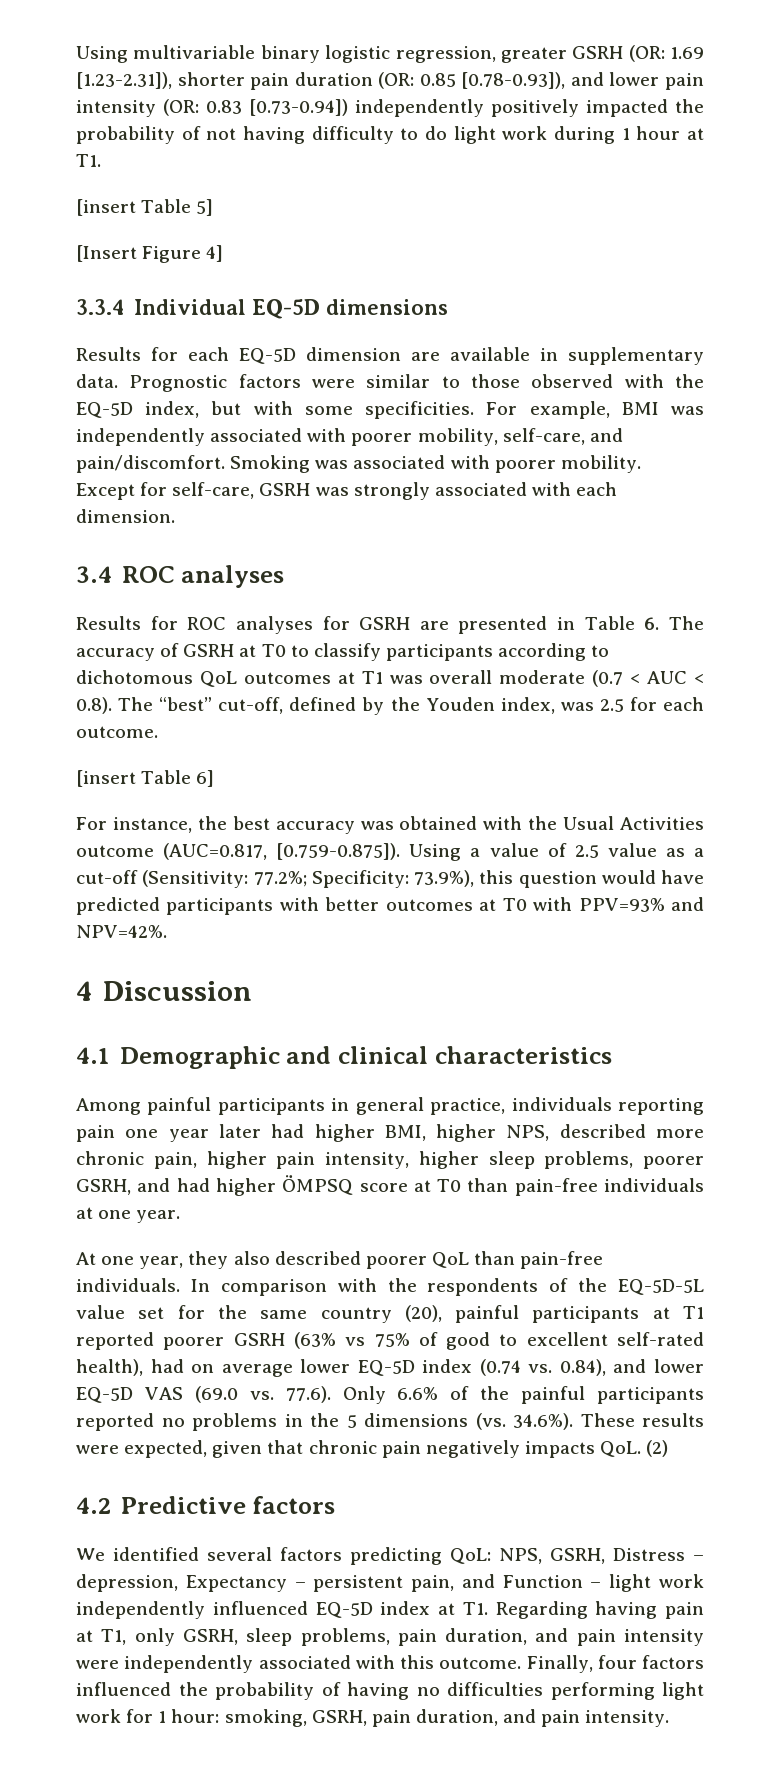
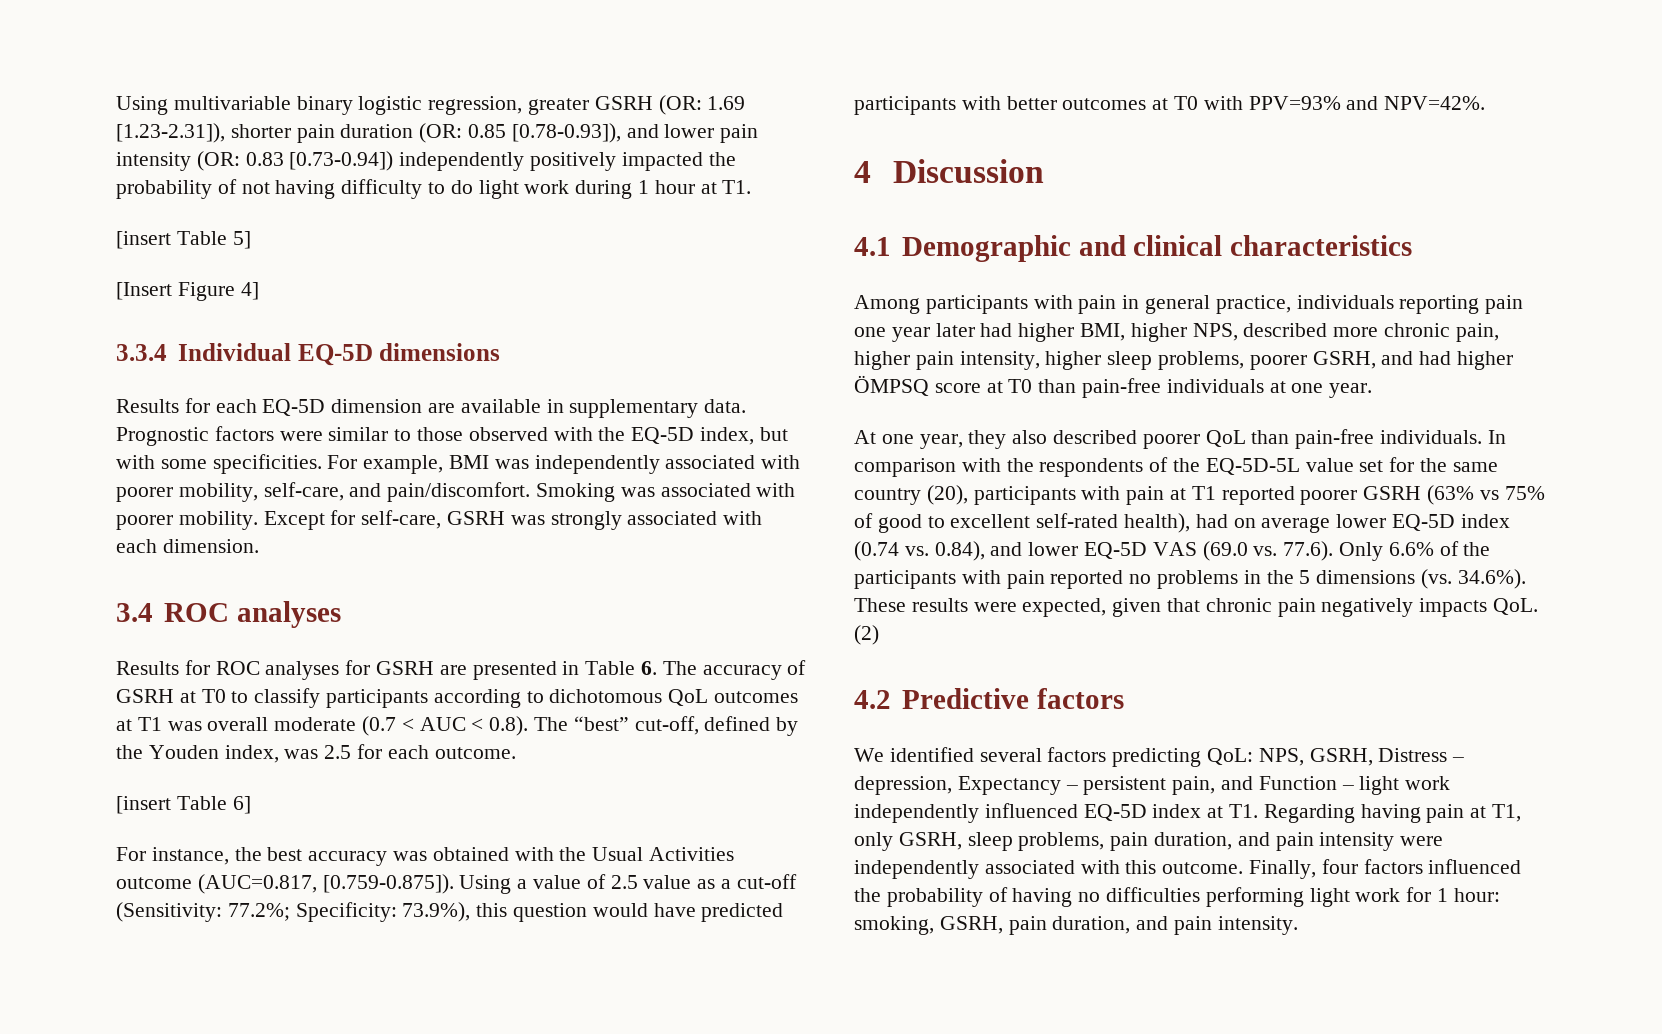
- Among painful participants in general practice, individuals reporting pain one year later had higher BMI, higher NPS, described more chronic pain, higher pain intensity, higher sleep problems, poorer GSRH, and had higher ÖMPSQ score at T0 than pain-free individuals at one year.
+ Among participants with pain in general practice, individuals reporting pain one year later had higher BMI, higher NPS, described more chronic pain, higher pain intensity, higher sleep problems, poorer GSRH, and had higher ÖMPSQ score at T0 than pain-free individuals at one year.
- In comparison with the respondents of the EQ-5D-5L value set for the same country (20), painful participants at T1 reported poorer GSRH (63% vs 75% of good to excellent self-rated health), had on average lower EQ-5D index (0.74 vs. 0.84), and lower EQ-5D VAS (69.0 vs. 77.6). Only 6.6% of the painful participants reported no problems in the 5 dimensions (vs. 34.6%). These results were expected, given that chronic pain negatively impacts QoL. (2)
+ In comparison with the respondents of the EQ-5D-5L value set for the same country (20), participants with pain at T1 reported poorer GSRH (63% vs 75% of good to excellent self-rated health), had on average lower EQ-5D index (0.74 vs. 0.84), and lower EQ-5D VAS (69.0 vs. 77.6). Only 6.6% of the participants with pain reported no problems in the 5 dimensions (vs. 34.6%). These results were expected, given that chronic pain negatively impacts QoL. (2)

